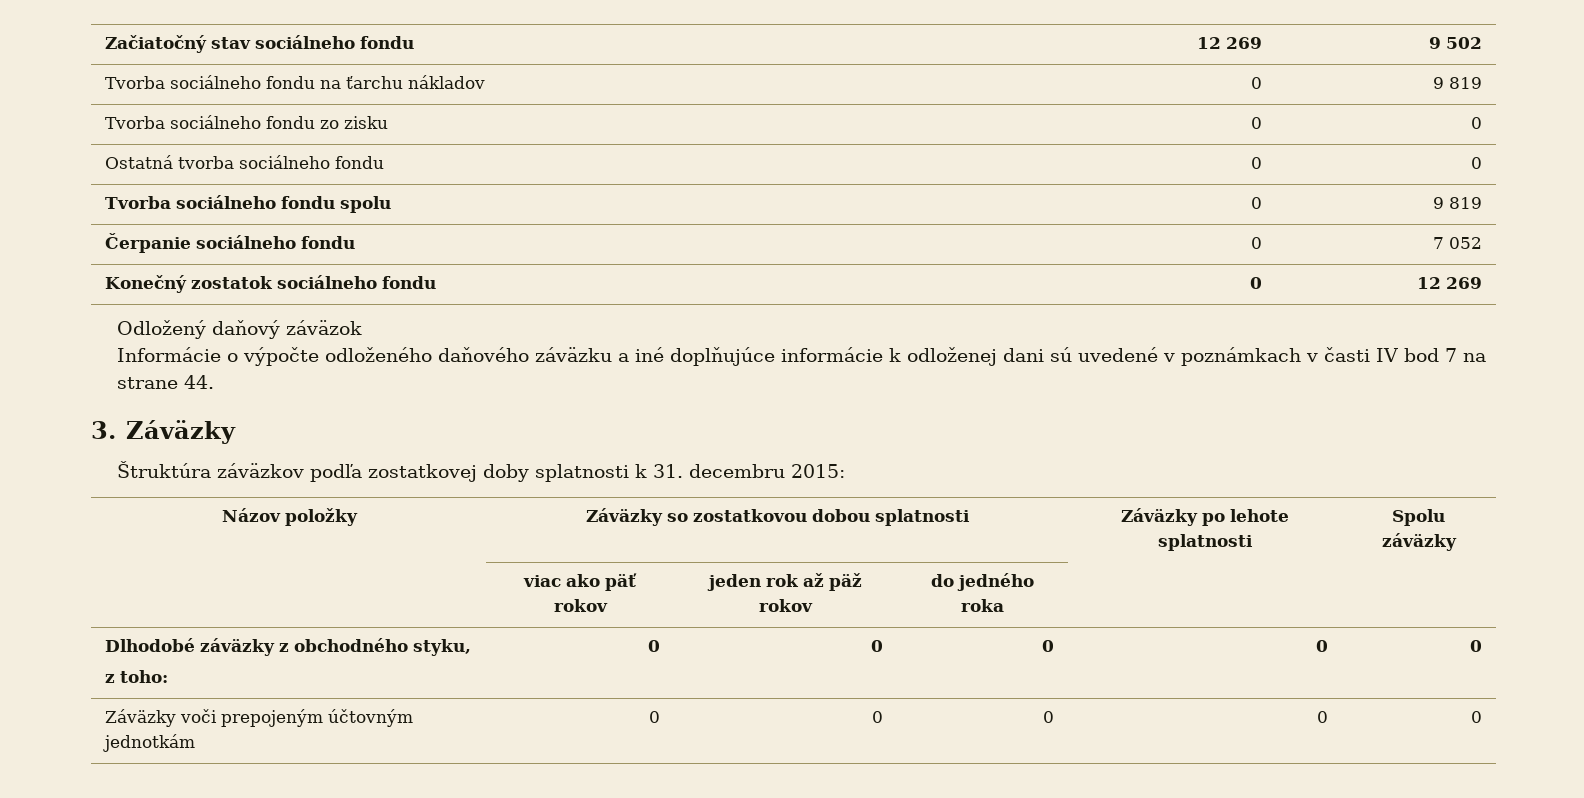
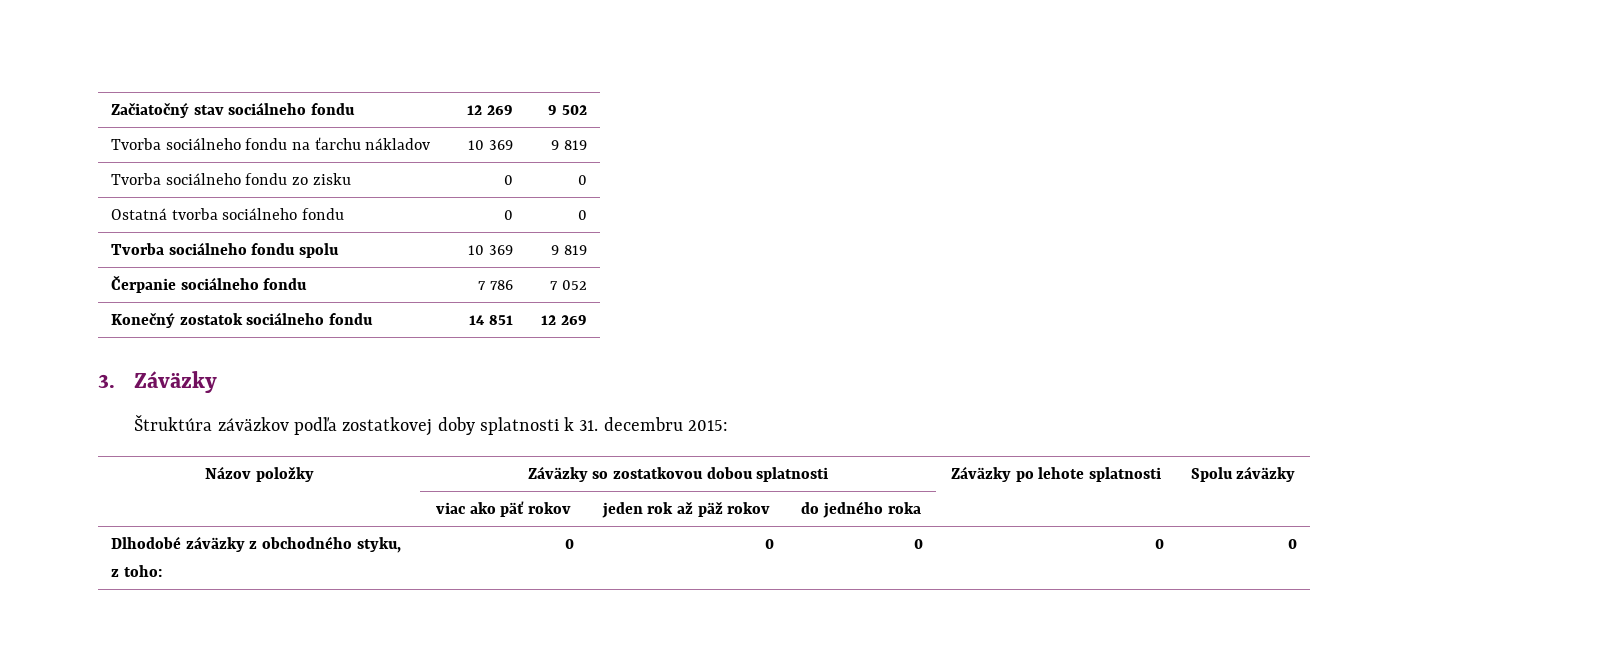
- Tvorba sociálneho fondu na ťarchu nákladov | 0 | 9 819
+ Tvorba sociálneho fondu na ťarchu nákladov | 10 369 | 9 819
- Tvorba sociálneho fondu spolu | 0 | 9 819
+ Tvorba sociálneho fondu spolu | 10 369 | 9 819
- Čerpanie sociálneho fondu | 0 | 7 052
+ Čerpanie sociálneho fondu | 7 786 | 7 052
- Konečný zostatok sociálneho fondu | 0 | 12 269
- Odložený daňový záväzok
- Informácie o výpočte odloženého daňového záväzku a iné doplňujúce informácie k odloženej dani sú uvedené v poznámkach v časti IV bod 7 na strane 44.
+ Konečný zostatok sociálneho fondu | 14 851 | 12 269
- Záväzky voči prepojeným účtovným jednotkám | 0 | 0 | 0 | 0 | 0

